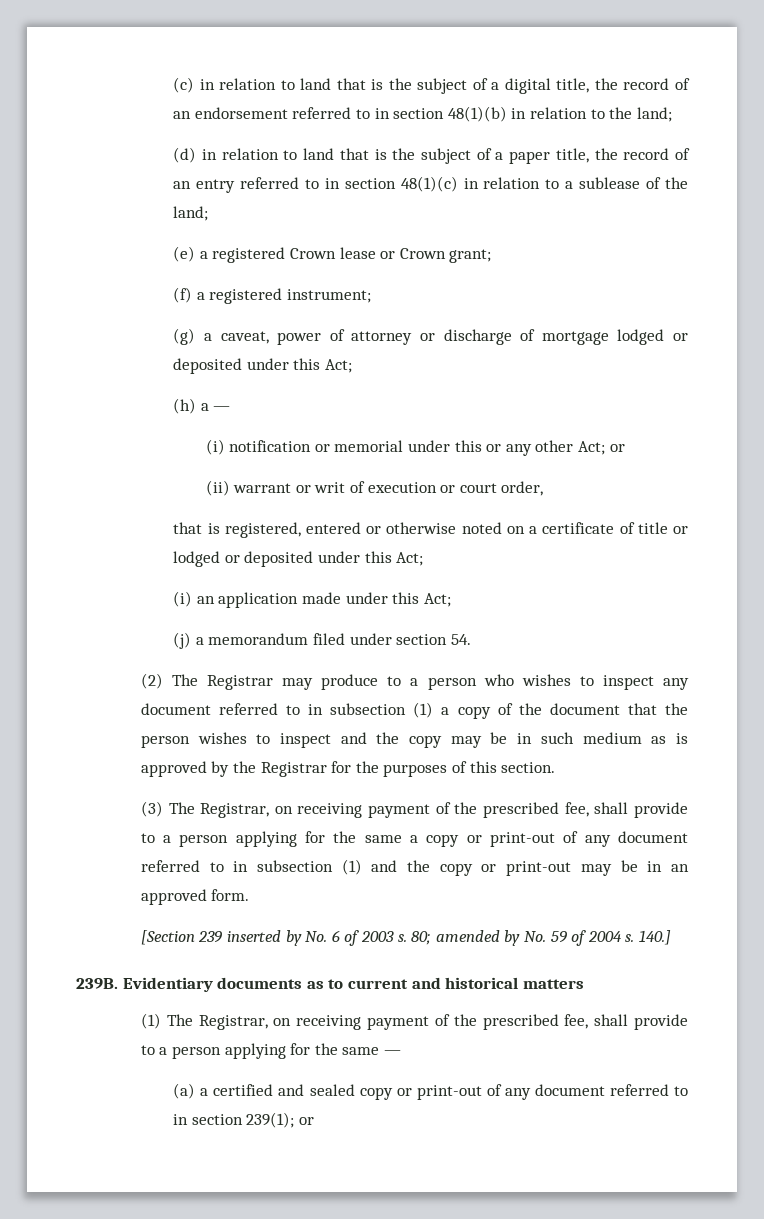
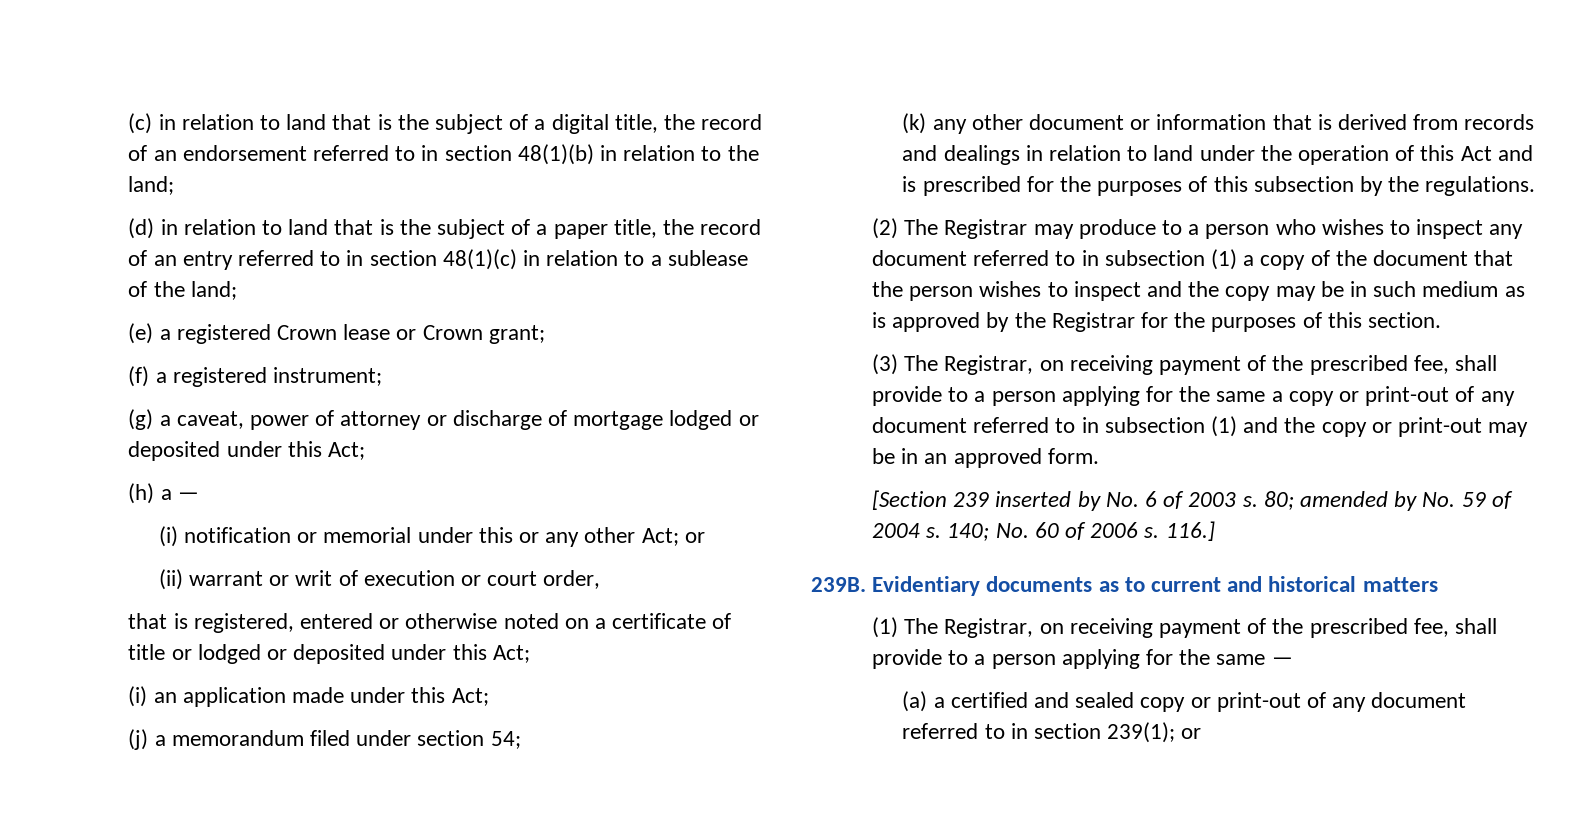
- (j) a memorandum filed under section 54.
+ (j) a memorandum filed under section 54;
+ (k) any other document or information that is derived from records and dealings in relation to land under the operation of this Act and is prescribed for the purposes of this subsection by the regulations.
- 140.]
+ 140; No. 60 of 2006 s. 116.]

